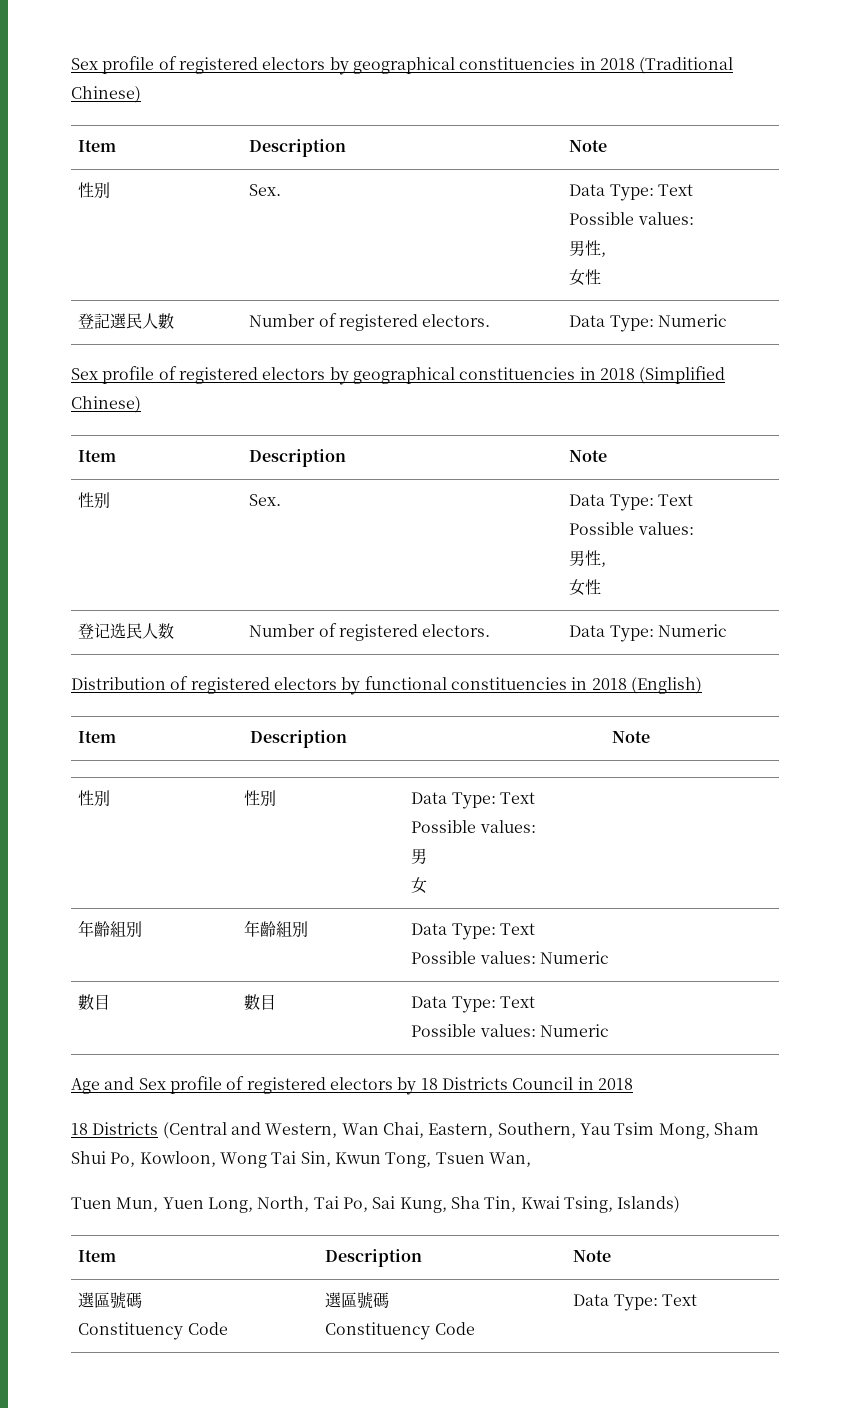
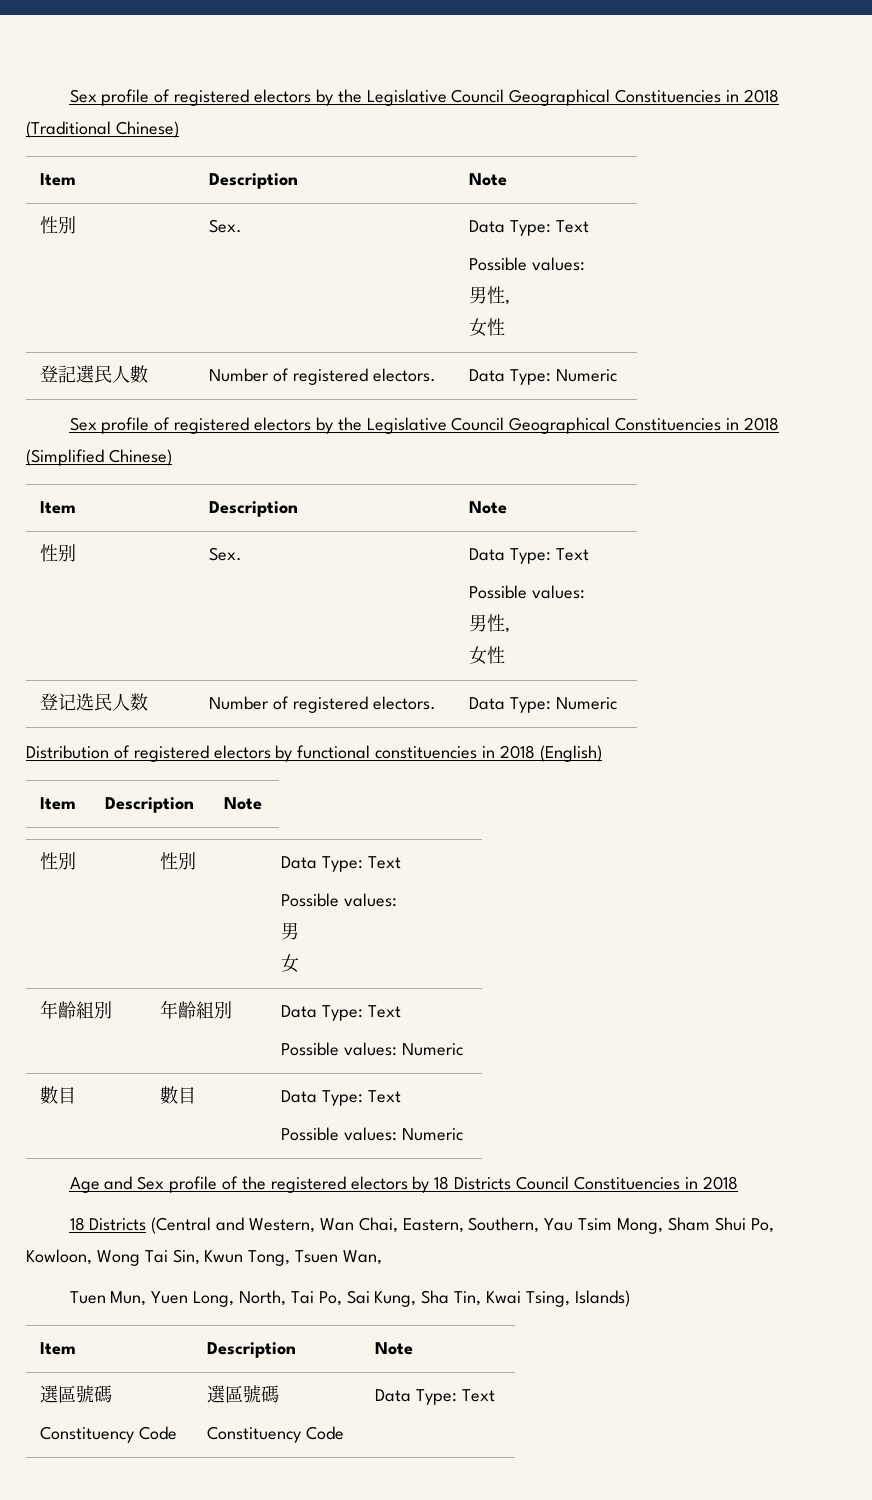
- Sex profile of registered electors by geographical constituencies in 2018 (Traditional Chinese)
+ Sex profile of registered electors by the Legislative Council Geographical Constituencies in 2018 (Traditional Chinese)
- Sex profile of registered electors by geographical constituencies in 2018 (Simplified Chinese)
+ Sex profile of registered electors by the Legislative Council Geographical Constituencies in 2018 (Simplified Chinese)
- Age and Sex profile of registered electors by 18 Districts Council in 2018
+ Age and Sex profile of the registered electors by 18 Districts Council Constituencies in 2018

